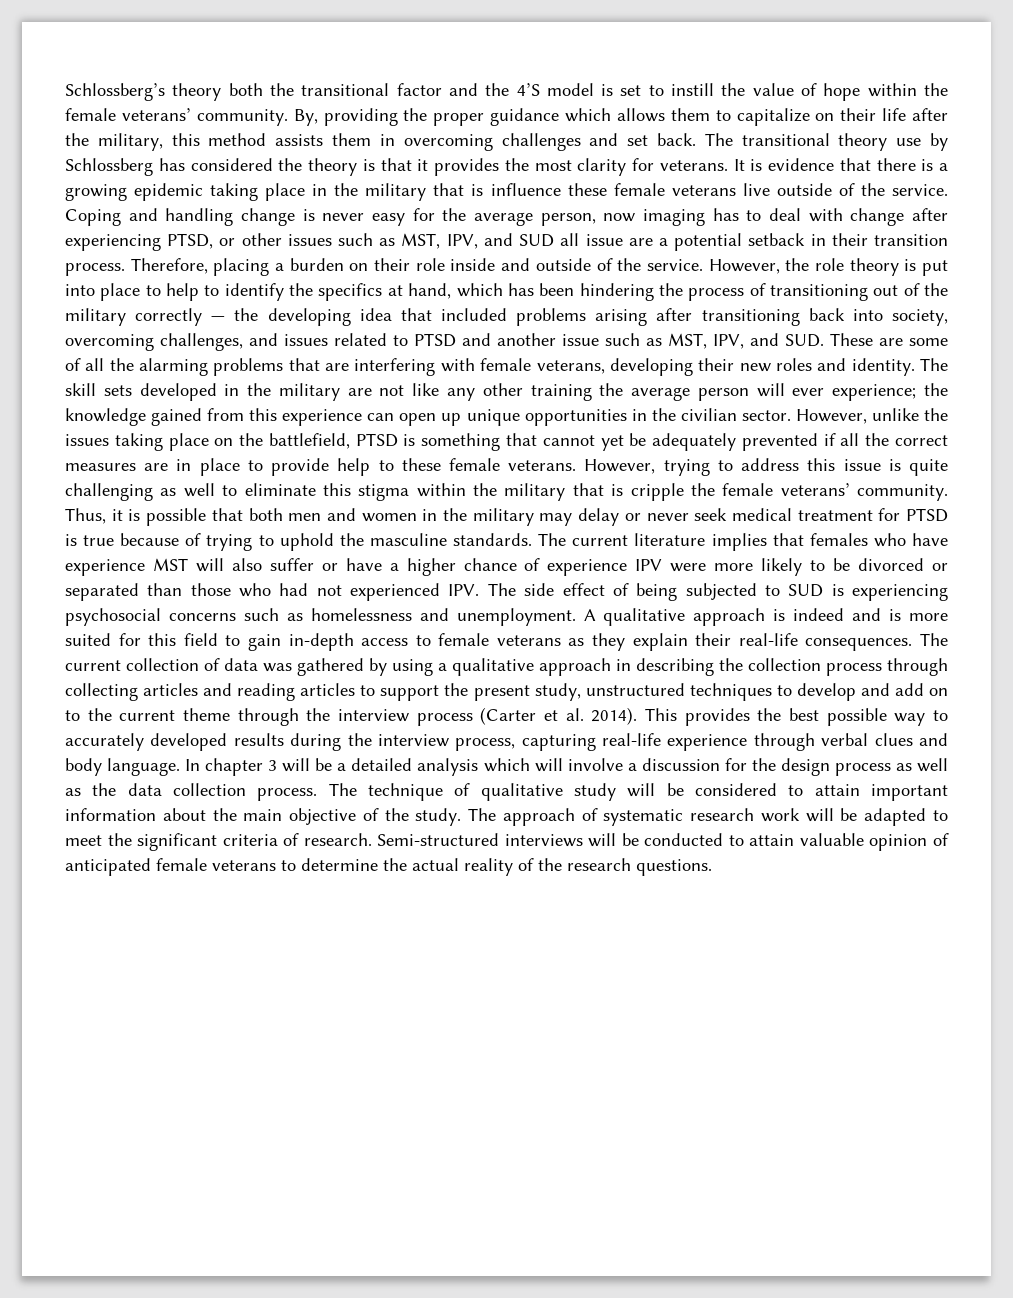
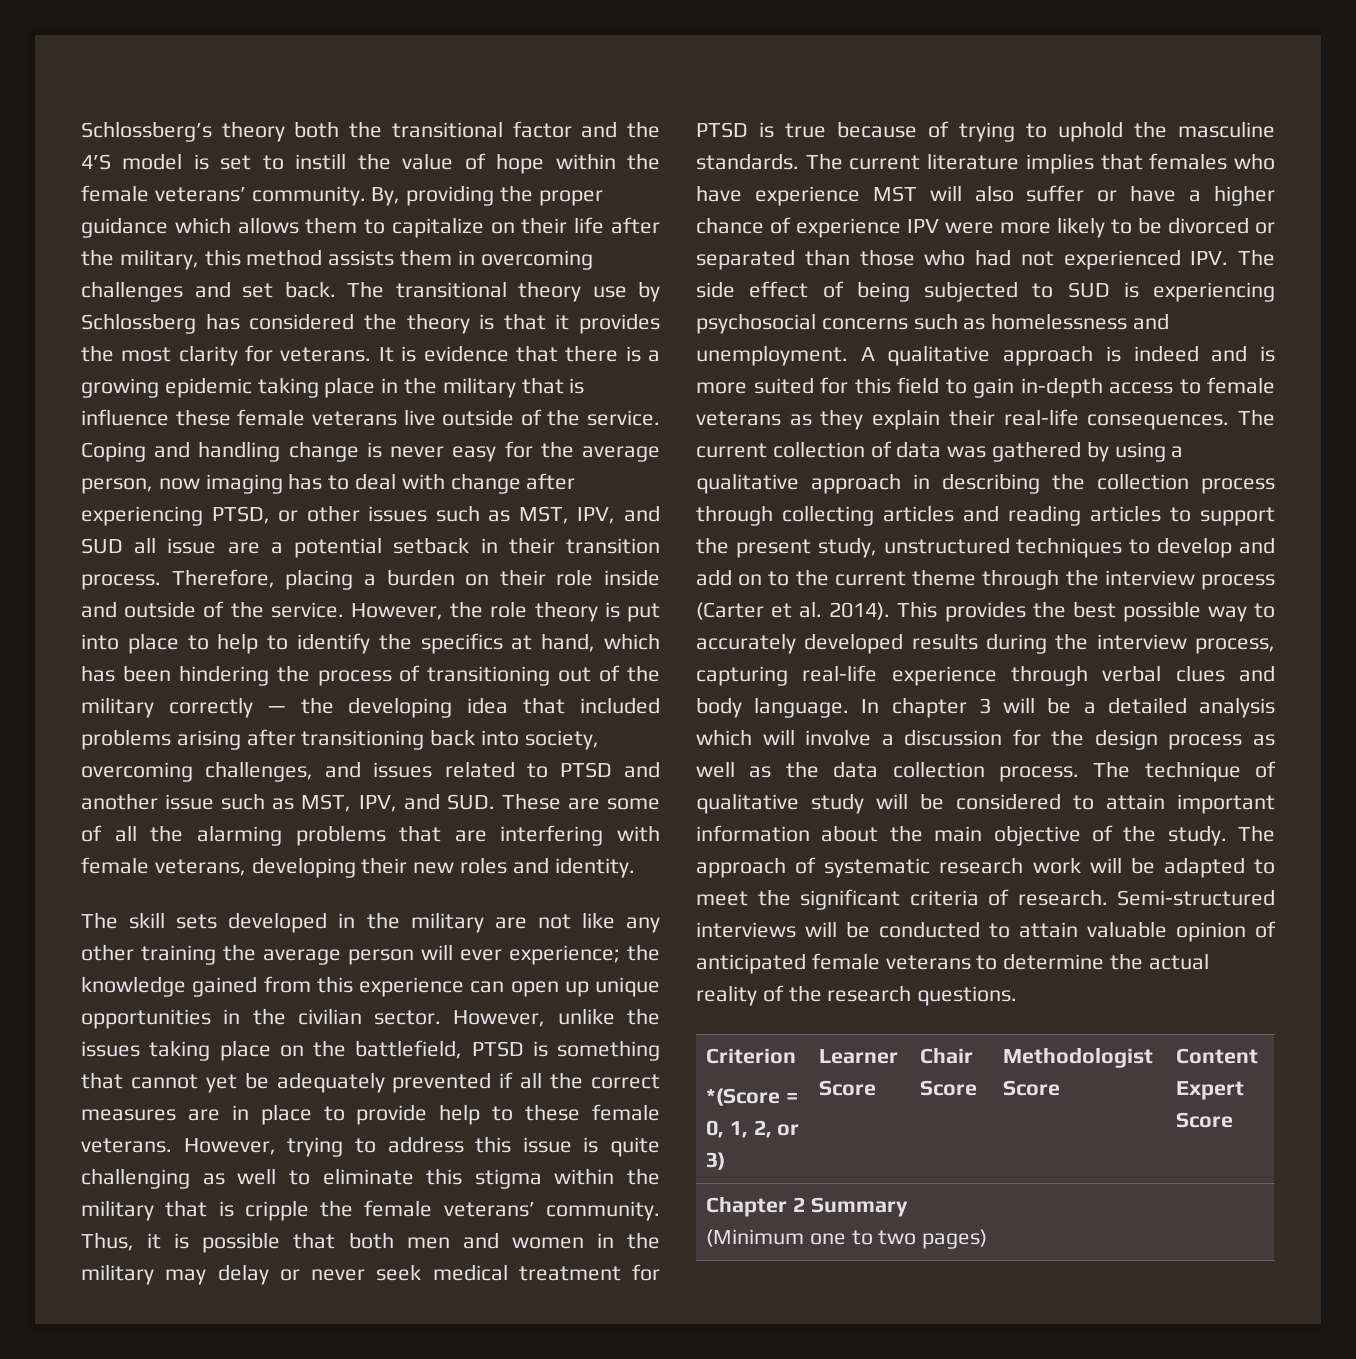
- However, the role theory is put into place to help to identify the specifics at hand, which has been hindering the process of transitioning out of the military correctly — the developing idea that included problems arising after transitioning back into society, overcoming challenges, and issues related to PTSD and another issue such as MST, IPV, and SUD. These are some of all the alarming problems that are interfering with female veterans, developing their new roles and identity. The skill sets developed in the military are not like any other training the average person will ever experience;
+ However, the role theory is put into place to help to identify the specifics at hand, which has been hindering the process of transitioning out of the military correctly — the developing idea that included problems arising after transitioning back into society, overcoming challenges, and issues related to PTSD and another issue such as MST, IPV, and SUD. These are some of all the alarming problems that are interfering with female veterans, developing their new roles and identity.
+ The skill sets developed in the military are not like any other training the average person will ever experience;
+ Criterion
+ *(Score = 0, 1, 2, or 3) | Learner Score | Chair Score | Methodologist Score | Content Expert Score
+ Chapter 2 Summary
+ (Minimum one to two pages)

